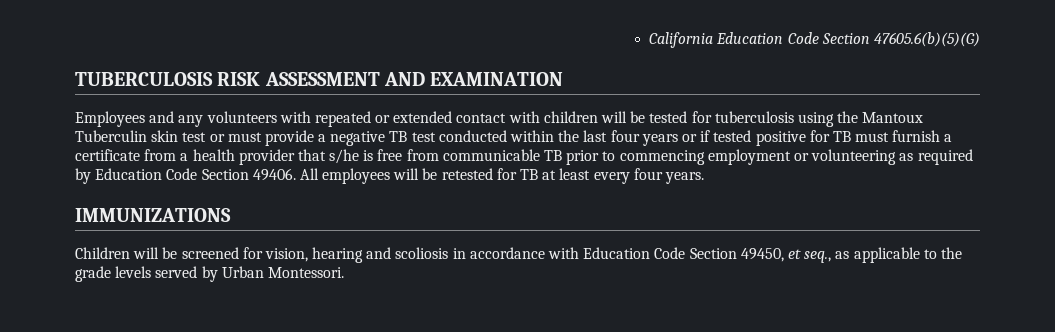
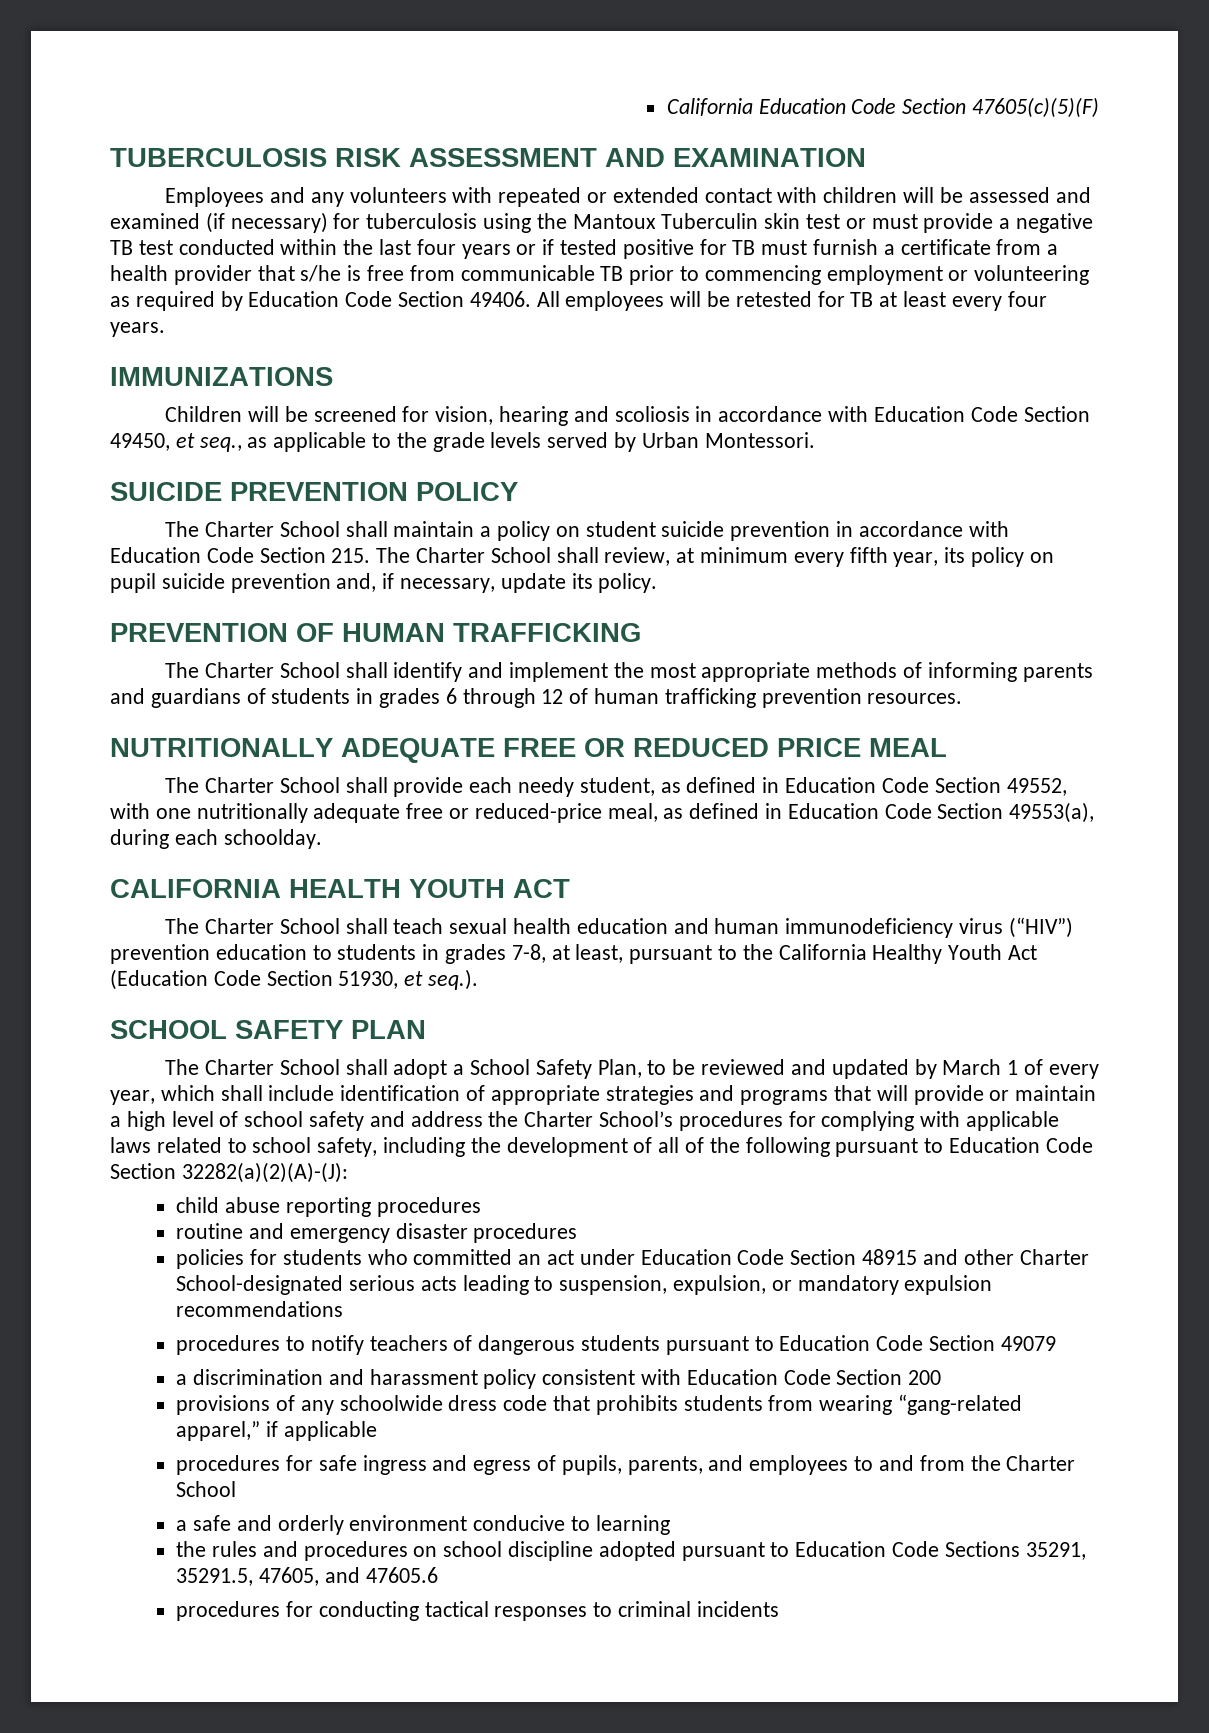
- California Education Code Section 47605.6(b)(5)(G)
+ California Education Code Section 47605(c)(5)(F)
- Employees and any volunteers with repeated or extended contact with children will be tested for tuberculosis using the Mantoux Tuberculin skin test or must provide a negative TB test conducted within the last four years or if tested positive for TB must furnish a certificate from a health provider that s/he is free from communicable TB prior to commencing employment or volunteering as required by Education Code Section 49406.
+ Employees and any volunteers with repeated or extended contact with children will be assessed and examined (if necessary) for tuberculosis using the Mantoux Tuberculin skin test or must provide a negative TB test conducted within the last four years or if tested positive for TB must furnish a certificate from a health provider that s/he is free from communicable TB prior to commencing employment or volunteering as required by Education Code Section 49406.
+ SUICIDE PREVENTION POLICY
+ The Charter School shall maintain a policy on student suicide prevention in accordance with Education Code Section 215. The Charter School shall review, at minimum every fifth year, its policy on pupil suicide prevention and, if necessary, update its policy.
+ PREVENTION OF HUMAN TRAFFICKING
+ The Charter School shall identify and implement the most appropriate methods of informing parents and guardians of students in grades 6 through 12 of human trafficking prevention resources.
+ NUTRITIONALLY ADEQUATE FREE OR REDUCED PRICE MEAL
+ The Charter School shall provide each needy student, as defined in Education Code Section 49552, with one nutritionally adequate free or reduced-price meal, as defined in Education Code Section 49553(a), during each schoolday.
+ CALIFORNIA HEALTH YOUTH ACT
+ The Charter School shall teach sexual health education and human immunodeficiency virus (“HIV”) prevention education to students in grades 7-8, at least, pursuant to the California Healthy Youth Act (Education Code Section 51930, et seq.).
+ SCHOOL SAFETY PLAN
+ The Charter School shall adopt a School Safety Plan, to be reviewed and updated by March 1 of every year, which shall include identification of appropriate strategies and programs that will provide or maintain a high level of school safety and address the Charter School’s procedures for complying with applicable laws related to school safety, including the development of all of the following pursuant to Education Code Section 32282(a)(2)(A)-(J):
+ child abuse reporting procedures
+ routine and emergency disaster procedures
+ policies for students who committed an act under Education Code Section 48915 and other Charter School-designated serious acts leading to suspension, expulsion, or mandatory expulsion recommendations
+ procedures to notify teachers of dangerous students pursuant to Education Code Section 49079
+ a discrimination and harassment policy consistent with Education Code Section 200
+ provisions of any schoolwide dress code that prohibits students from wearing “gang-related apparel,” if applicable
+ procedures for safe ingress and egress of pupils, parents, and employees to and from the Charter School
+ a safe and orderly environment conducive to learning
+ the rules and procedures on school discipline adopted pursuant to Education Code Sections 35291, 35291.5, 47605, and 47605.6
+ procedures for conducting tactical responses to criminal incidents

